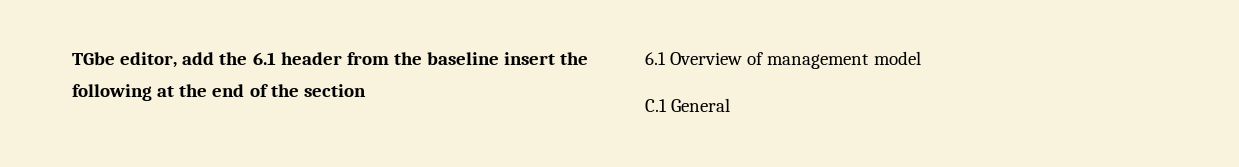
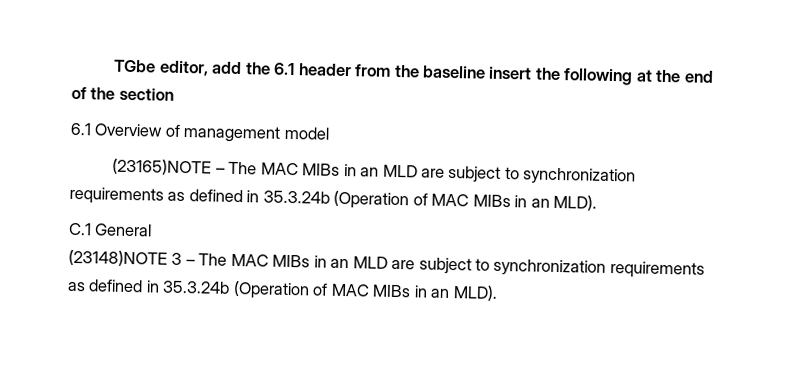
+ (23165)NOTE – The MAC MIBs in an MLD are subject to synchronization requirements as defined in 35.3.24b (Operation of MAC MIBs in an MLD).
  C.1 General
+ (23148)NOTE 3 – The MAC MIBs in an MLD are subject to synchronization requirements as defined in 35.3.24b (Operation of MAC MIBs in an MLD).

